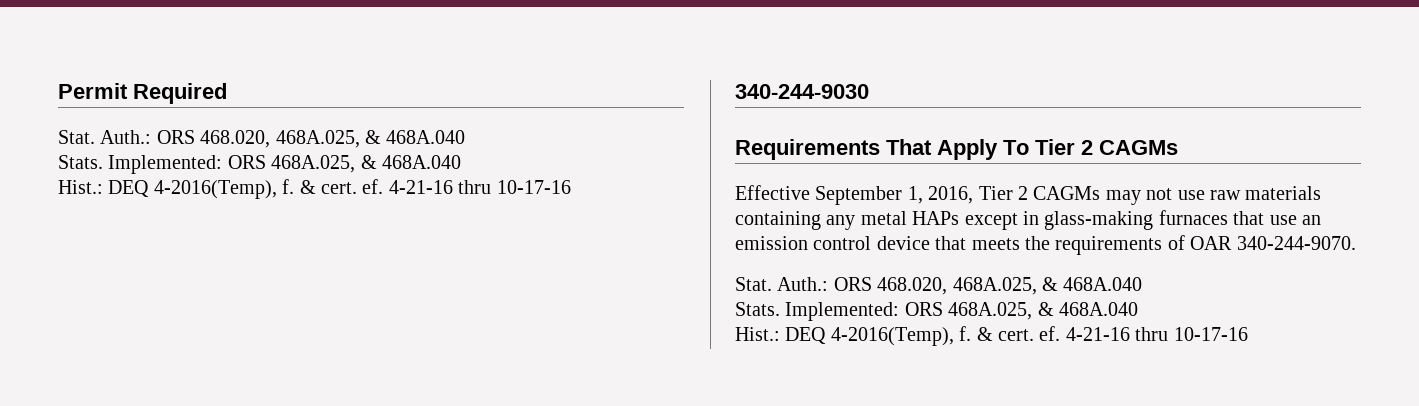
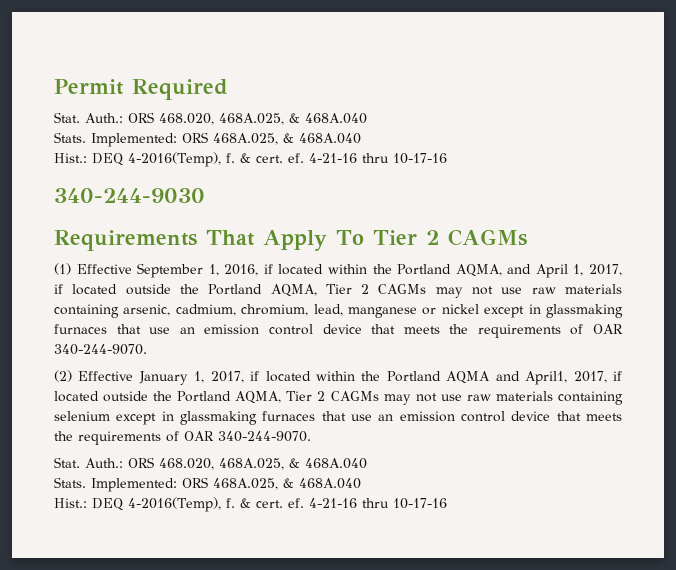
- Effective September 1, 2016, Tier 2 CAGMs may not use raw materials containing any metal HAPs except in glass-making furnaces that use an emission control device that meets the requirements of OAR 340-244-9070.
+ (1) Effective September 1, 2016, if located within the Portland AQMA, and April 1, 2017, if located outside the Portland AQMA, Tier 2 CAGMs may not use raw materials containing arsenic, cadmium, chromium, lead, manganese or nickel except in glassmaking furnaces that use an emission control device that meets the requirements of OAR 340-244-9070.
+ (2) Effective January 1, 2017, if located within the Portland AQMA and April1, 2017, if located outside the Portland AQMA, Tier 2 CAGMs may not use raw materials containing selenium except in glassmaking furnaces that use an emission control device that meets the requirements of OAR 340-244-9070.

